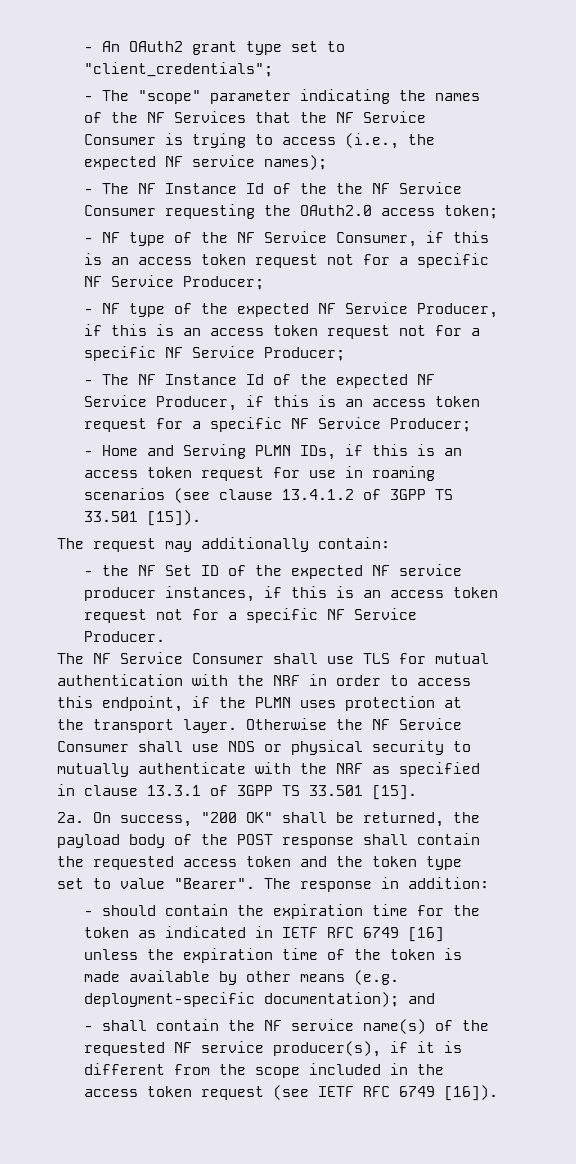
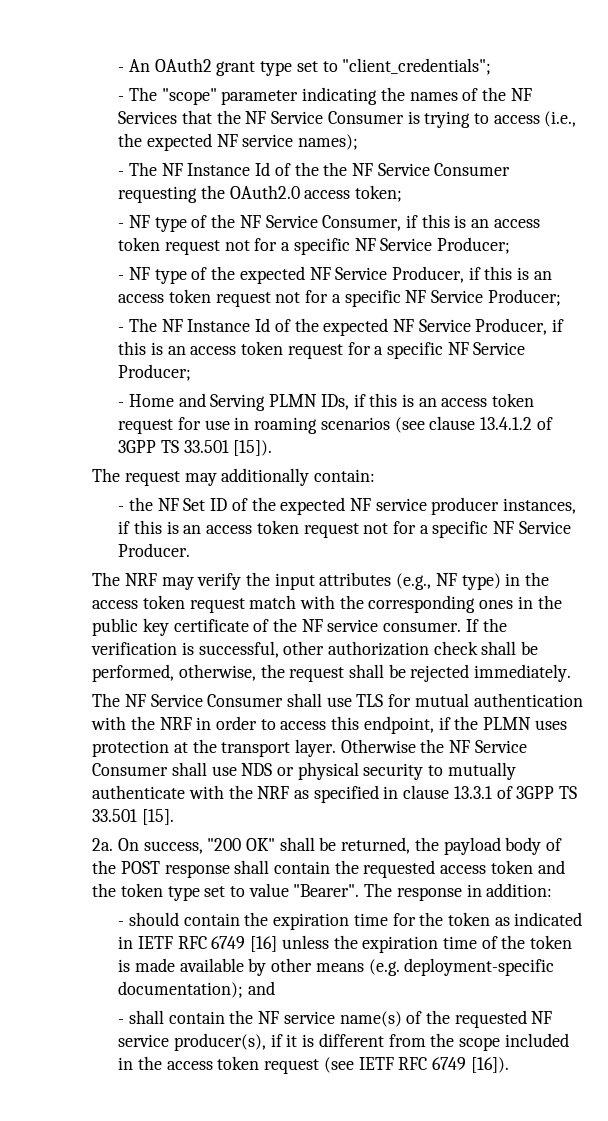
+ The NRF may verify the input attributes (e.g., NF type) in the access token request match with the corresponding ones in the public key certificate of the NF service consumer. If the verification is successful, other authorization check shall be performed, otherwise, the request shall be rejected immediately.

